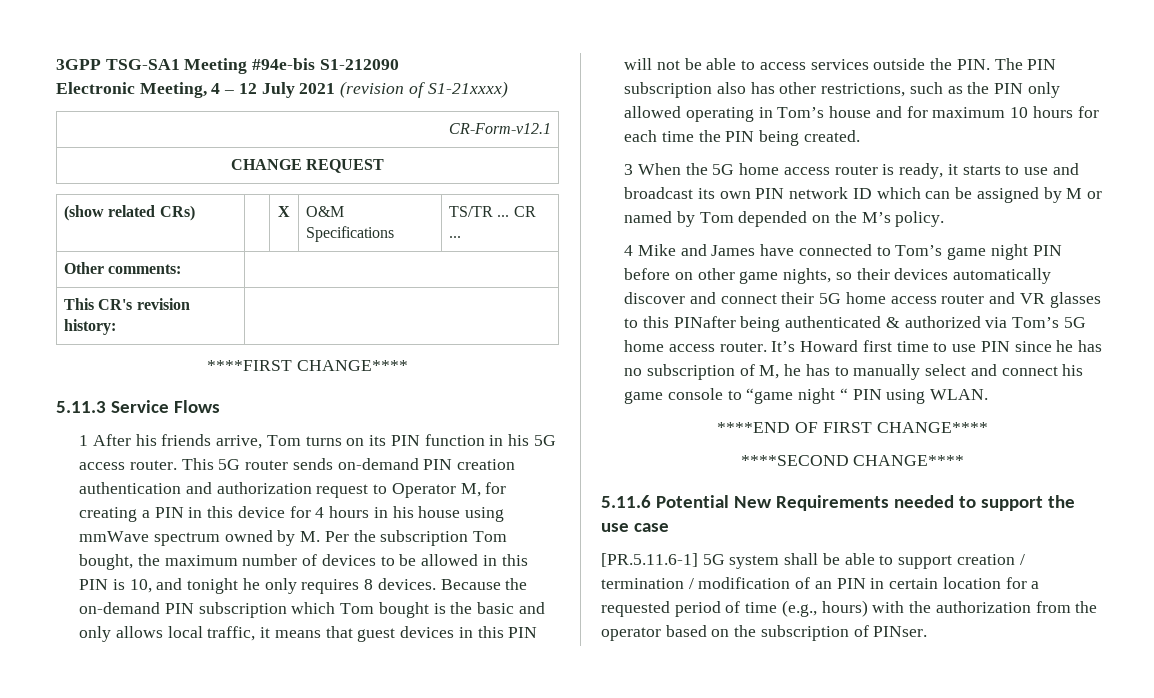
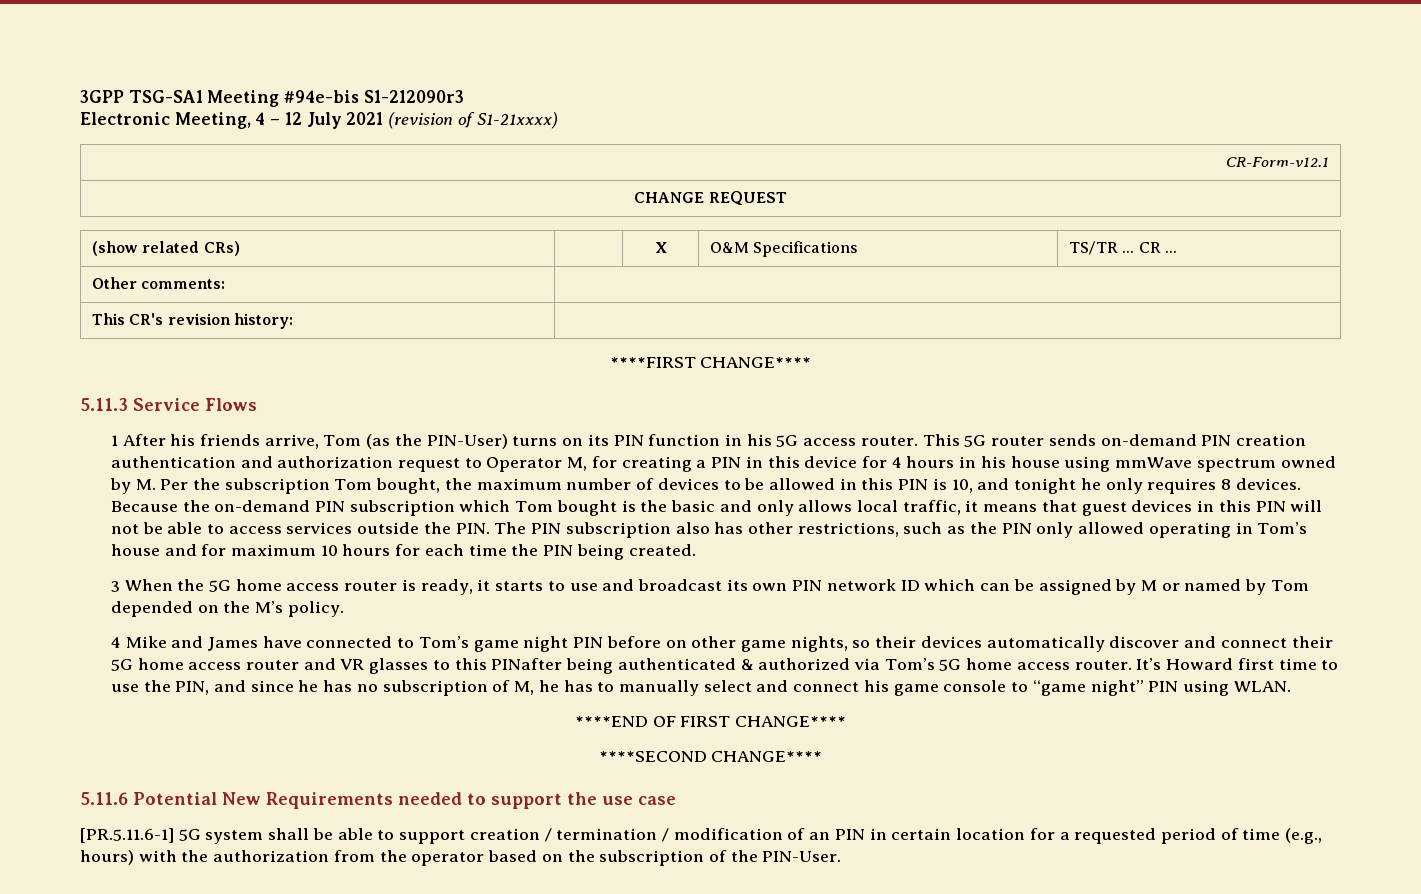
- 3GPP TSG-SA1 Meeting #94e-bis S1-212090
+ 3GPP TSG-SA1 Meeting #94e-bis S1-212090r3
- 1 After his friends arrive, Tom turns on its PIN function in his 5G access router.
+ 1 After his friends arrive, Tom (as the PIN-User) turns on its PIN function in his 5G access router.
- It’s Howard first time to use PIN since he has no subscription of M, he has to manually select and connect his game console to “game night “ PIN using WLAN.
+ It’s Howard first time to use the PIN, and since he has no subscription of M, he has to manually select and connect his game console to “game night” PIN using WLAN.
- [PR.5.11.6-1] 5G system shall be able to support creation / termination / modification of an PIN in certain location for a requested period of time (e.g., hours) with the authorization from the operator based on the subscription of PINser.
+ [PR.5.11.6-1] 5G system shall be able to support creation / termination / modification of an PIN in certain location for a requested period of time (e.g., hours) with the authorization from the operator based on the subscription of the PIN-User.

